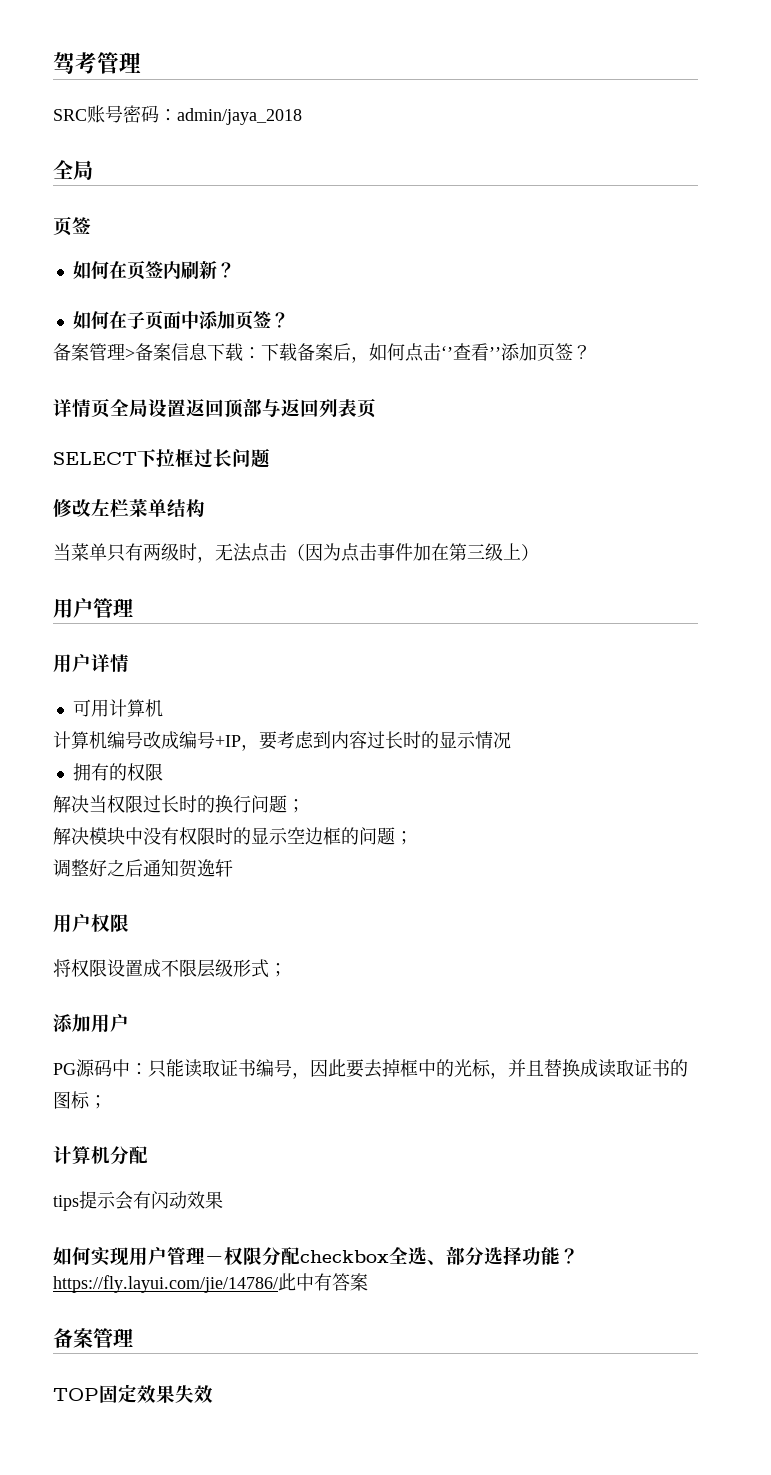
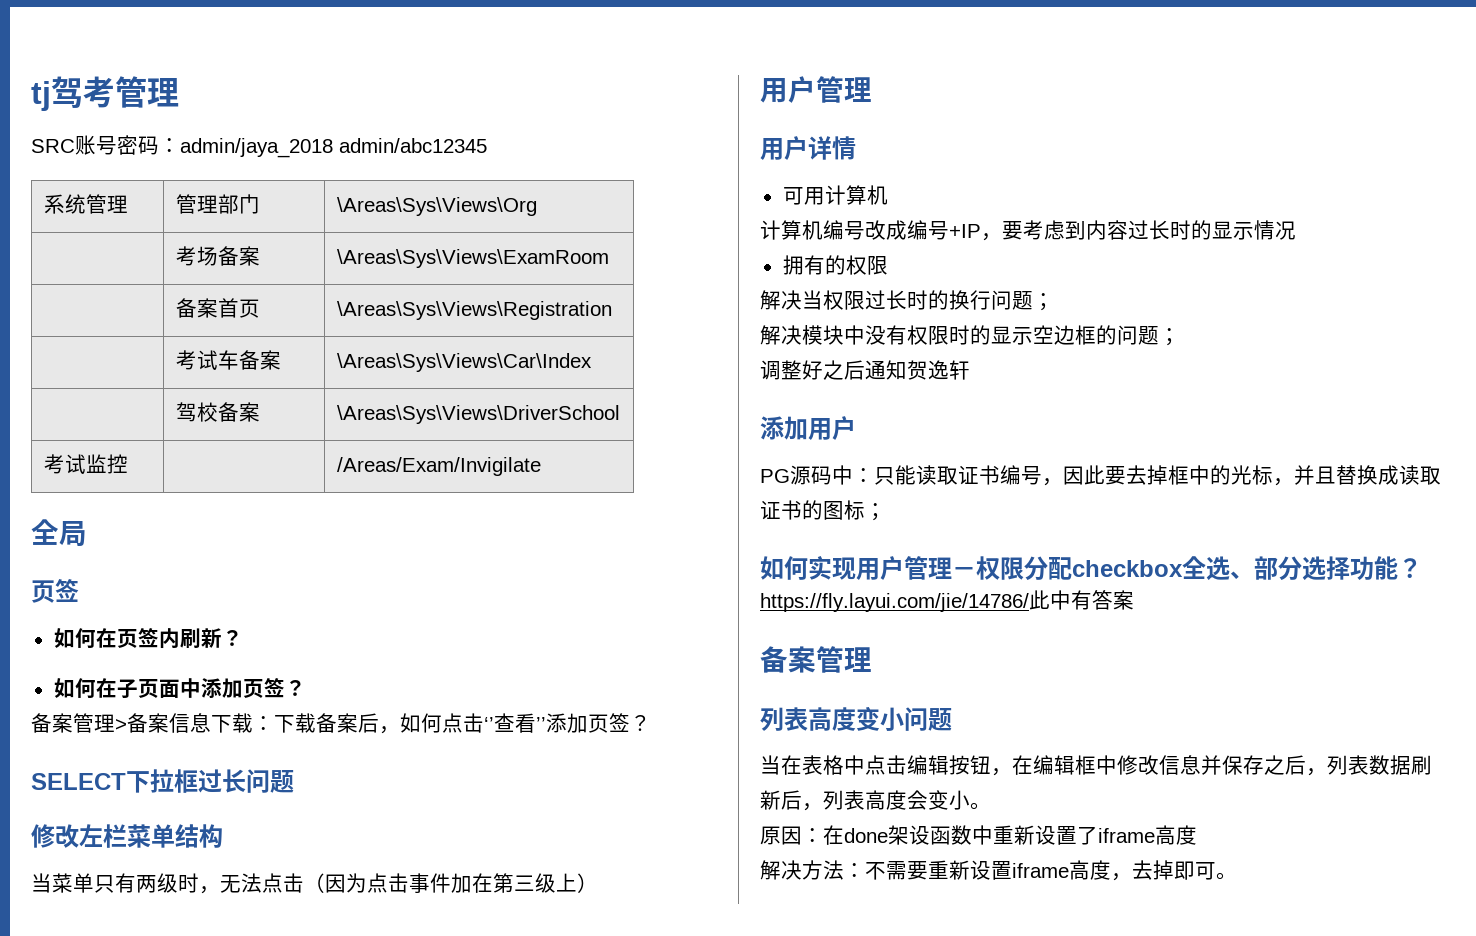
- 驾考管理
+ tj驾考管理
- SRC账号密码：admin/jaya_2018
+ SRC账号密码：admin/jaya_2018 admin/abc12345
+ 系统管理 | 管理部门 | \Areas\Sys\Views\Org
+ | 考场备案 | \Areas\Sys\Views\ExamRoom
+ | 备案首页 | \Areas\Sys\Views\Registration
+ | 考试车备案 | \Areas\Sys\Views\Car\Index
+ | 驾校备案 | \Areas\Sys\Views\DriverSchool
+ 考试监控 | | /Areas/Exam/Invigilate
- 详情页全局设置返回顶部与返回列表页
- 用户权限
- 将权限设置成不限层级形式；
- 计算机分配
- tips提示会有闪动效果
- TOP固定效果失效
+ 列表高度变小问题
+ 当在表格中点击编辑按钮，在编辑框中修改信息并保存之后，列表数据刷新后，列表高度会变小。
+ 原因：在done架设函数中重新设置了iframe高度
+ 解决方法：不需要重新设置iframe高度，去掉即可。

